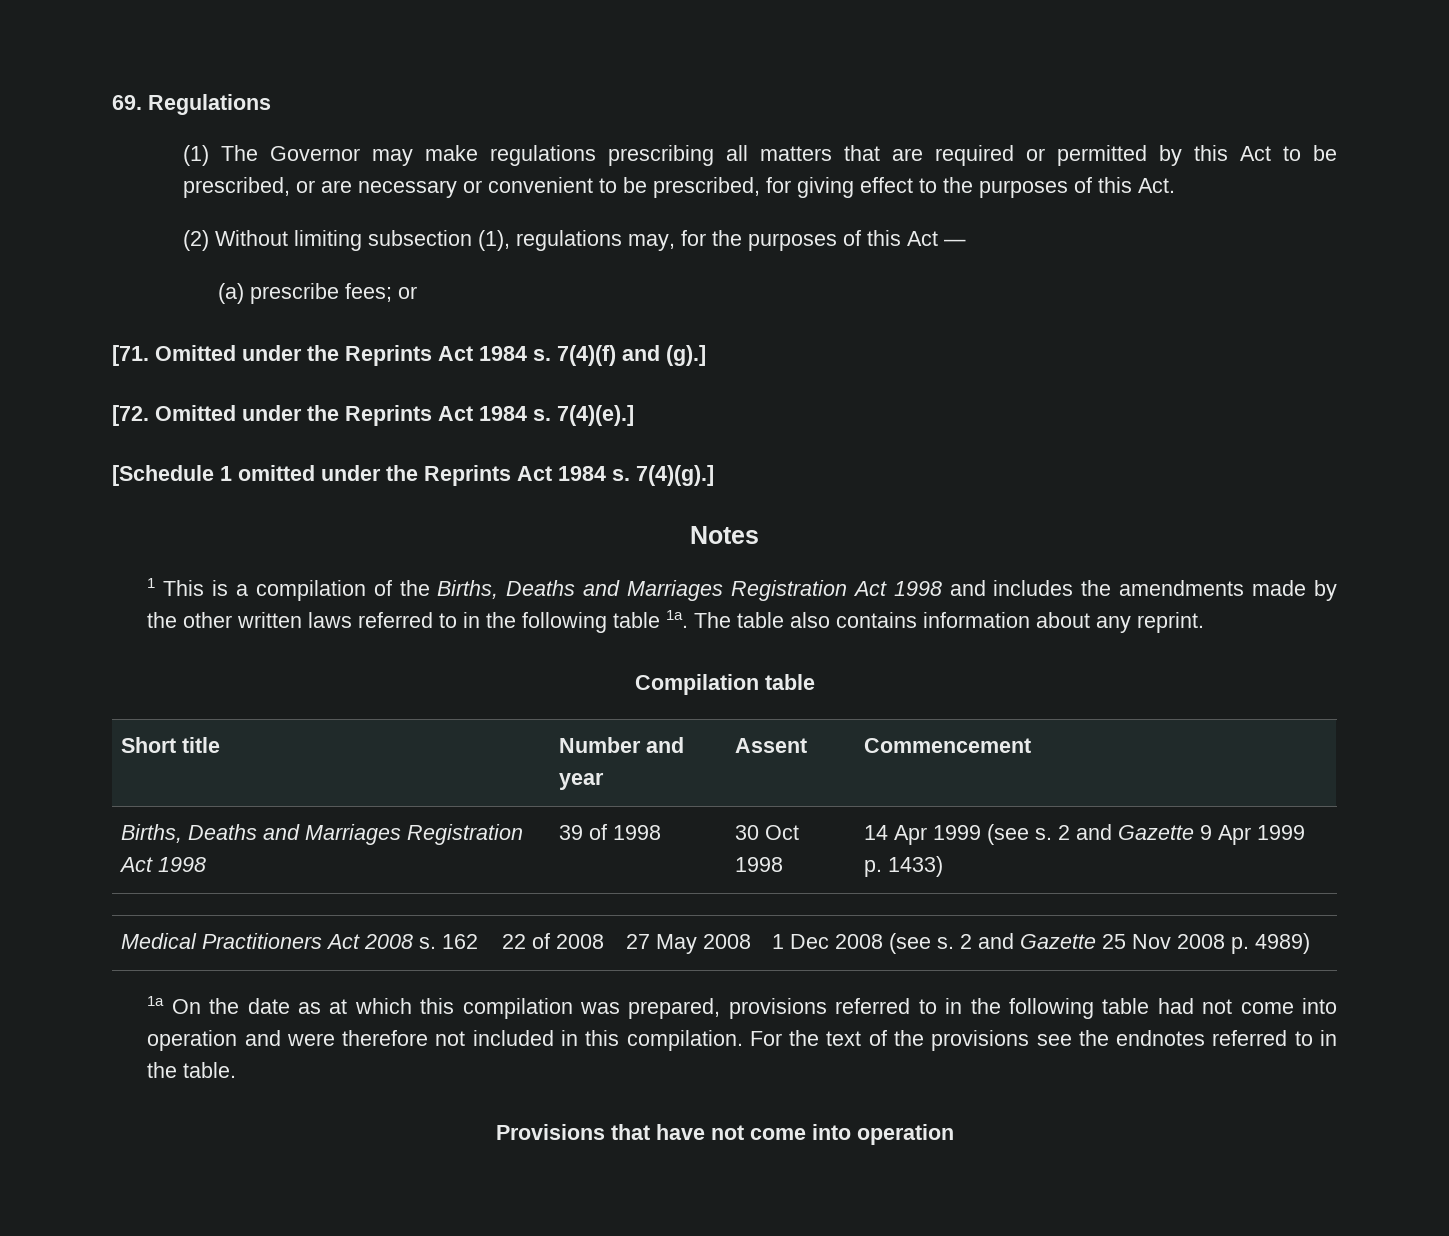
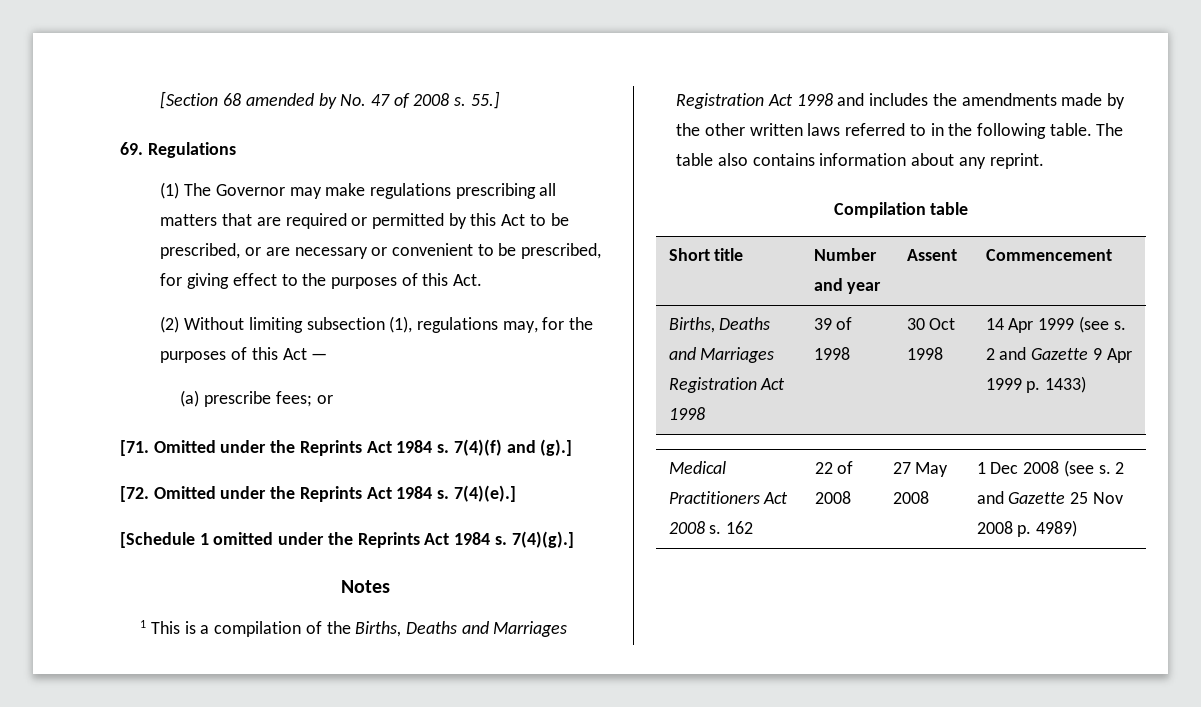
+ [Section 68 amended by No. 47 of 2008 s. 55.]
- 1 This is a compilation of the Births, Deaths and Marriages Registration Act 1998 and includes the amendments made by the other written laws referred to in the following table 1a.
+ 1 This is a compilation of the Births, Deaths and Marriages Registration Act 1998 and includes the amendments made by the other written laws referred to in the following table.
- 1a On the date as at which this compilation was prepared, provisions referred to in the following table had not come into operation and were therefore not included in this compilation. For the text of the provisions see the endnotes referred to in the table.
- Provisions that have not come into operation

